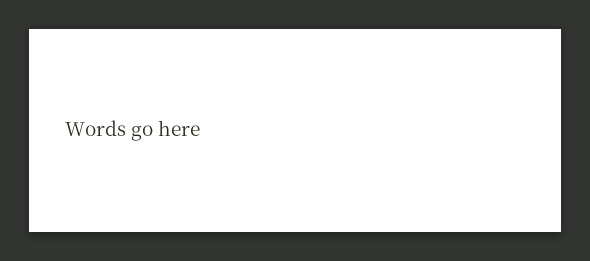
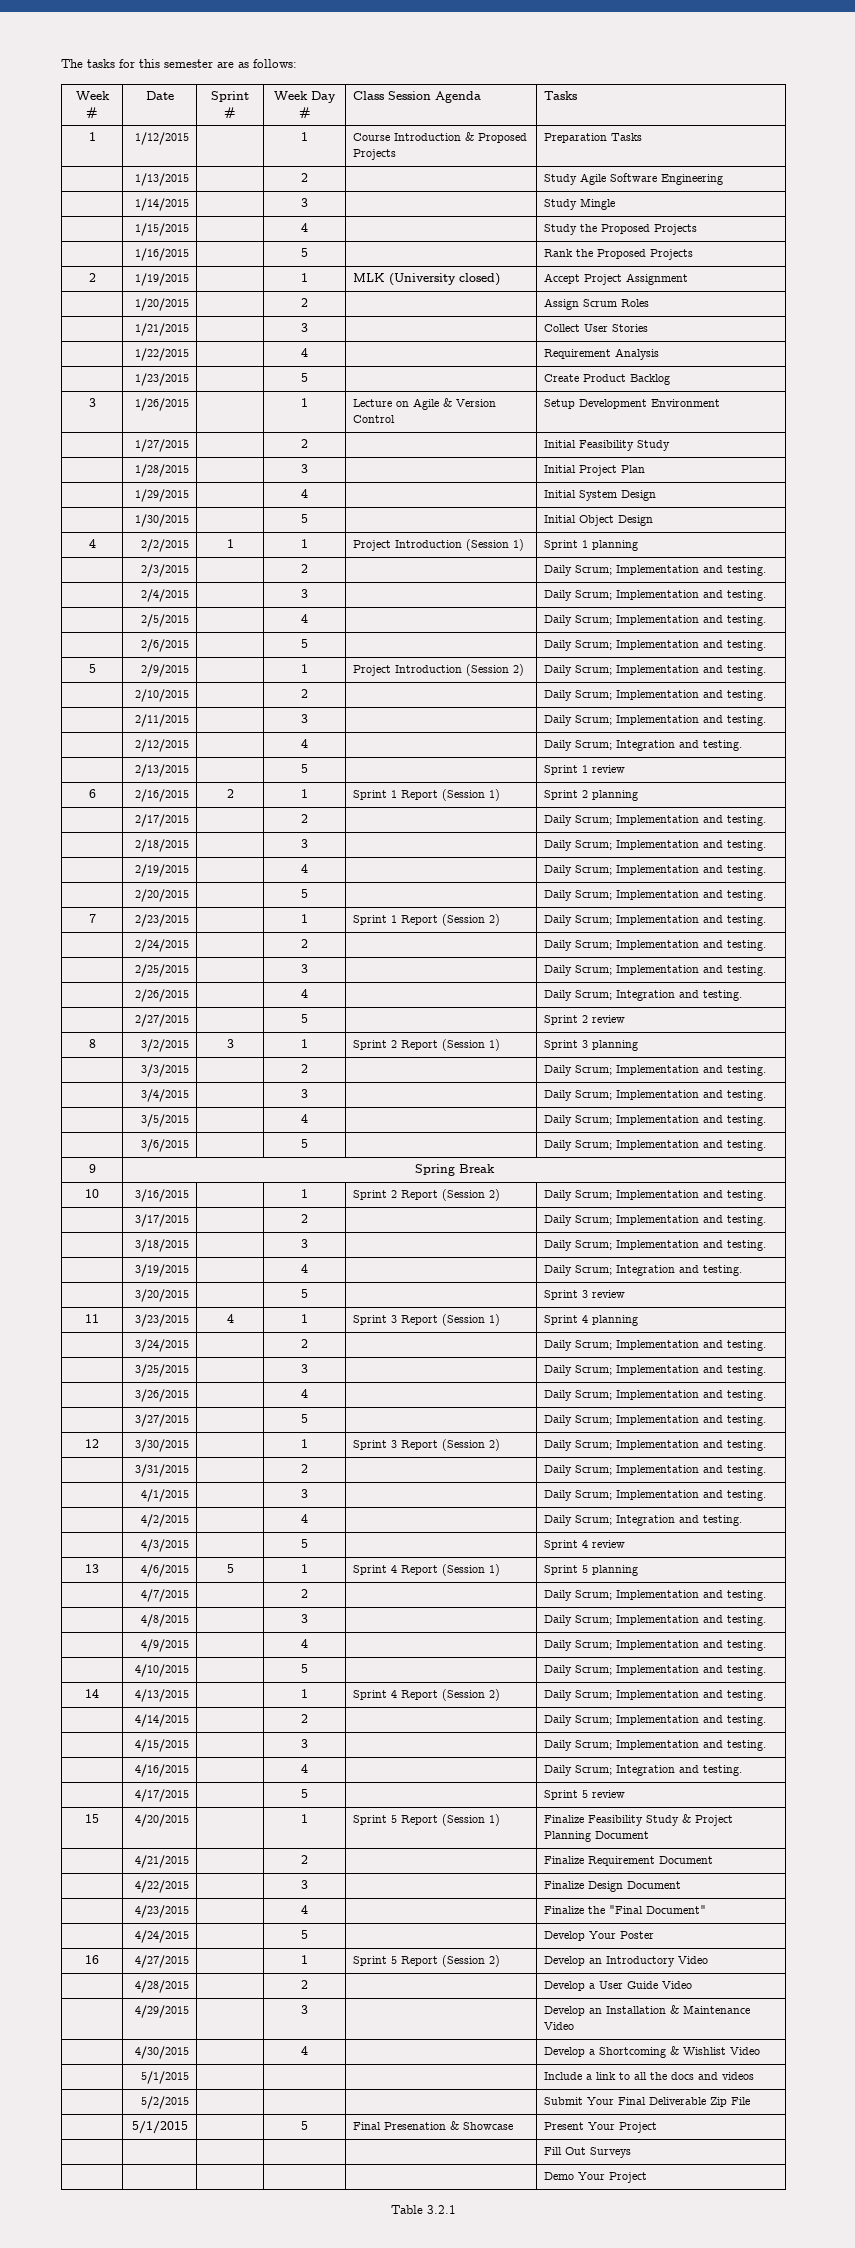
- Words go here
+ The tasks for this semester are as follows:
+ Week # | Date | Sprint # | Week Day # | Class Session Agenda | Tasks
+ 1 | 1/12/2015 | | 1 | Course Introduction & Proposed Projects | Preparation Tasks
+ | 1/13/2015 | | 2 | | Study Agile Software Engineering
+ | 1/14/2015 | | 3 | | Study Mingle
+ | 1/15/2015 | | 4 | | Study the Proposed Projects
+ | 1/16/2015 | | 5 | | Rank the Proposed Projects
+ 2 | 1/19/2015 | | 1 | MLK (University closed) | Accept Project Assignment
+ | 1/20/2015 | | 2 | | Assign Scrum Roles
+ | 1/21/2015 | | 3 | | Collect User Stories
+ | 1/22/2015 | | 4 | | Requirement Analysis
+ | 1/23/2015 | | 5 | | Create Product Backlog
+ 3 | 1/26/2015 | | 1 | Lecture on Agile & Version Control | Setup Development Environment
+ | 1/27/2015 | | 2 | | Initial Feasibility Study
+ | 1/28/2015 | | 3 | | Initial Project Plan
+ | 1/29/2015 | | 4 | | Initial System Design
+ | 1/30/2015 | | 5 | | Initial Object Design
+ 4 | 2/2/2015 | 1 | 1 | Project Introduction (Session 1) | Sprint 1 planning
+ | 2/3/2015 | | 2 | | Daily Scrum; Implementation and testing.
+ | 2/4/2015 | | 3 | | Daily Scrum; Implementation and testing.
+ | 2/5/2015 | | 4 | | Daily Scrum; Implementation and testing.
+ | 2/6/2015 | | 5 | | Daily Scrum; Implementation and testing.
+ 5 | 2/9/2015 | | 1 | Project Introduction (Session 2) | Daily Scrum; Implementation and testing.
+ | 2/10/2015 | | 2 | | Daily Scrum; Implementation and testing.
+ | 2/11/2015 | | 3 | | Daily Scrum; Implementation and testing.
+ | 2/12/2015 | | 4 | | Daily Scrum; Integration and testing.
+ | 2/13/2015 | | 5 | | Sprint 1 review
+ 6 | 2/16/2015 | 2 | 1 | Sprint 1 Report (Session 1) | Sprint 2 planning
+ | 2/17/2015 | | 2 | | Daily Scrum; Implementation and testing.
+ | 2/18/2015 | | 3 | | Daily Scrum; Implementation and testing.
+ | 2/19/2015 | | 4 | | Daily Scrum; Implementation and testing.
+ | 2/20/2015 | | 5 | | Daily Scrum; Implementation and testing.
+ 7 | 2/23/2015 | | 1 | Sprint 1 Report (Session 2) | Daily Scrum; Implementation and testing.
+ | 2/24/2015 | | 2 | | Daily Scrum; Implementation and testing.
+ | 2/25/2015 | | 3 | | Daily Scrum; Implementation and testing.
+ | 2/26/2015 | | 4 | | Daily Scrum; Integration and testing.
+ | 2/27/2015 | | 5 | | Sprint 2 review
+ 8 | 3/2/2015 | 3 | 1 | Sprint 2 Report (Session 1) | Sprint 3 planning
+ | 3/3/2015 | | 2 | | Daily Scrum; Implementation and testing.
+ | 3/4/2015 | | 3 | | Daily Scrum; Implementation and testing.
+ | 3/5/2015 | | 4 | | Daily Scrum; Implementation and testing.
+ | 3/6/2015 | | 5 | | Daily Scrum; Implementation and testing.
+ 9 | Spring Break
+ 10 | 3/16/2015 | | 1 | Sprint 2 Report (Session 2) | Daily Scrum; Implementation and testing.
+ | 3/17/2015 | | 2 | | Daily Scrum; Implementation and testing.
+ | 3/18/2015 | | 3 | | Daily Scrum; Implementation and testing.
+ | 3/19/2015 | | 4 | | Daily Scrum; Integration and testing.
+ | 3/20/2015 | | 5 | | Sprint 3 review
+ 11 | 3/23/2015 | 4 | 1 | Sprint 3 Report (Session 1) | Sprint 4 planning
+ | 3/24/2015 | | 2 | | Daily Scrum; Implementation and testing.
+ | 3/25/2015 | | 3 | | Daily Scrum; Implementation and testing.
+ | 3/26/2015 | | 4 | | Daily Scrum; Implementation and testing.
+ | 3/27/2015 | | 5 | | Daily Scrum; Implementation and testing.
+ 12 | 3/30/2015 | | 1 | Sprint 3 Report (Session 2) | Daily Scrum; Implementation and testing.
+ | 3/31/2015 | | 2 | | Daily Scrum; Implementation and testing.
+ | 4/1/2015 | | 3 | | Daily Scrum; Implementation and testing.
+ | 4/2/2015 | | 4 | | Daily Scrum; Integration and testing.
+ | 4/3/2015 | | 5 | | Sprint 4 review
+ 13 | 4/6/2015 | 5 | 1 | Sprint 4 Report (Session 1) | Sprint 5 planning
+ | 4/7/2015 | | 2 | | Daily Scrum; Implementation and testing.
+ | 4/8/2015 | | 3 | | Daily Scrum; Implementation and testing.
+ | 4/9/2015 | | 4 | | Daily Scrum; Implementation and testing.
+ | 4/10/2015 | | 5 | | Daily Scrum; Implementation and testing.
+ 14 | 4/13/2015 | | 1 | Sprint 4 Report (Session 2) | Daily Scrum; Implementation and testing.
+ | 4/14/2015 | | 2 | | Daily Scrum; Implementation and testing.
+ | 4/15/2015 | | 3 | | Daily Scrum; Implementation and testing.
+ | 4/16/2015 | | 4 | | Daily Scrum; Integration and testing.
+ | 4/17/2015 | | 5 | | Sprint 5 review
+ 15 | 4/20/2015 | | 1 | Sprint 5 Report (Session 1) | Finalize Feasibility Study & Project Planning Document
+ | 4/21/2015 | | 2 | | Finalize Requirement Document
+ | 4/22/2015 | | 3 | | Finalize Design Document
+ | 4/23/2015 | | 4 | | Finalize the "Final Document"
+ | 4/24/2015 | | 5 | | Develop Your Poster
+ 16 | 4/27/2015 | | 1 | Sprint 5 Report (Session 2) | Develop an Introductory Video
+ | 4/28/2015 | | 2 | | Develop a User Guide Video
+ | 4/29/2015 | | 3 | | Develop an Installation & Maintenance Video
+ | 4/30/2015 | | 4 | | Develop a Shortcoming & Wishlist Video
+ | 5/1/2015 | | | | Include a link to all the docs and videos
+ | 5/2/2015 | | | | Submit Your Final Deliverable Zip File
+ | 5/1/2015 | | 5 | Final Presenation & Showcase | Present Your Project
+ | | | | | Fill Out Surveys
+ | | | | | Demo Your Project
+ Table 3.2.1

